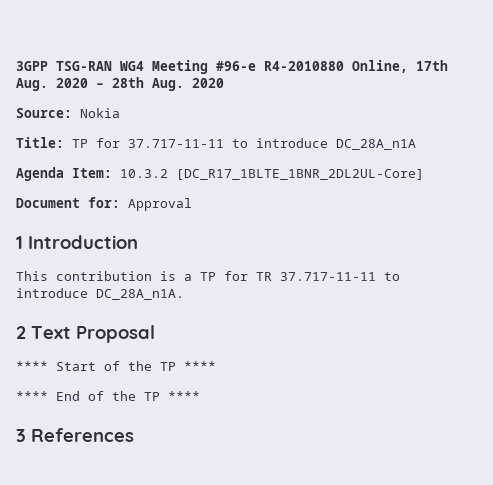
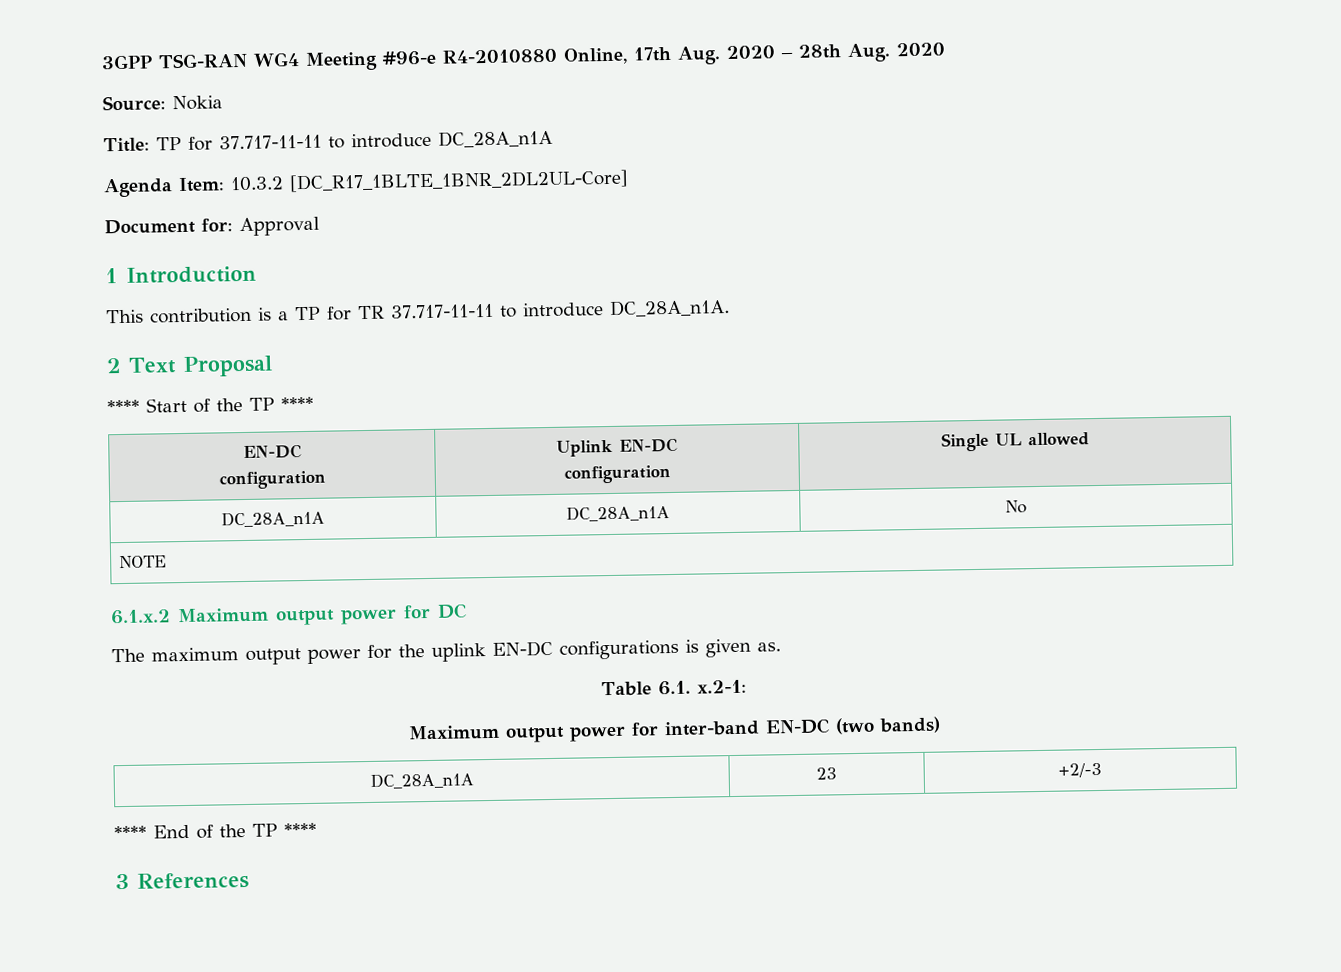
  **** Start of the TP ****
+ EN-DC
+ configuration | Uplink EN-DC
+ configuration | Single UL allowed
+ DC_28A_n1A | DC_28A_n1A | No
+ NOTE
+ 6.1.x.2 Maximum output power for DC
+ The maximum output power for the uplink EN-DC configurations is given as.
+ Table 6.1. x.2-1:
+ Maximum output power for inter-band EN-DC (two bands)
+ DC_28A_n1A | 23 | +2/-3

